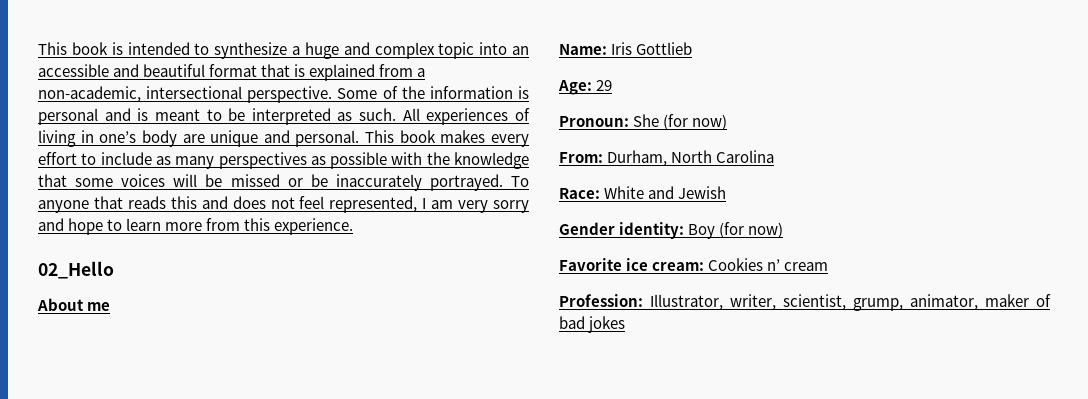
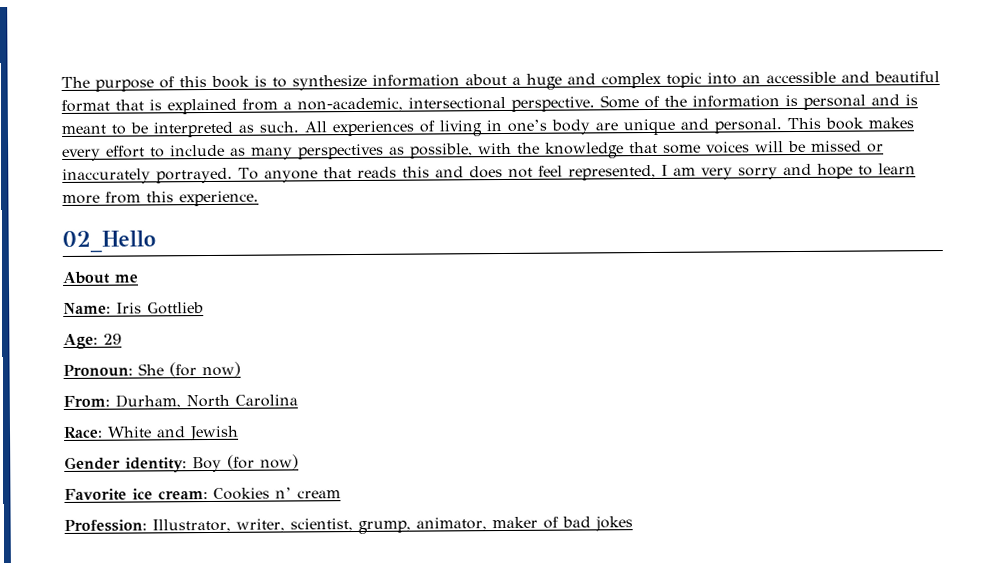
- This book is intended to synthesize a huge and complex topic into an accessible and beautiful format that is explained from a non-academic, intersectional perspective.
+ The purpose of this book is to synthesize information about a huge and complex topic into an accessible and beautiful format that is explained from a non-academic, intersectional perspective.
- This book makes every effort to include as many perspectives as possible with the knowledge that some voices will be missed or be inaccurately portrayed.
+ This book makes every effort to include as many perspectives as possible, with the knowledge that some voices will be missed or inaccurately portrayed.

